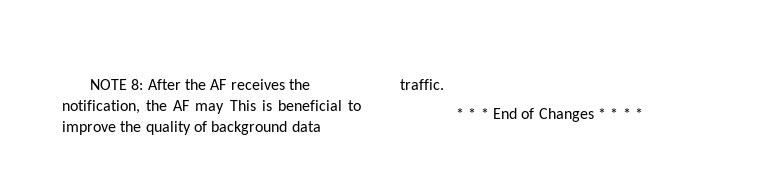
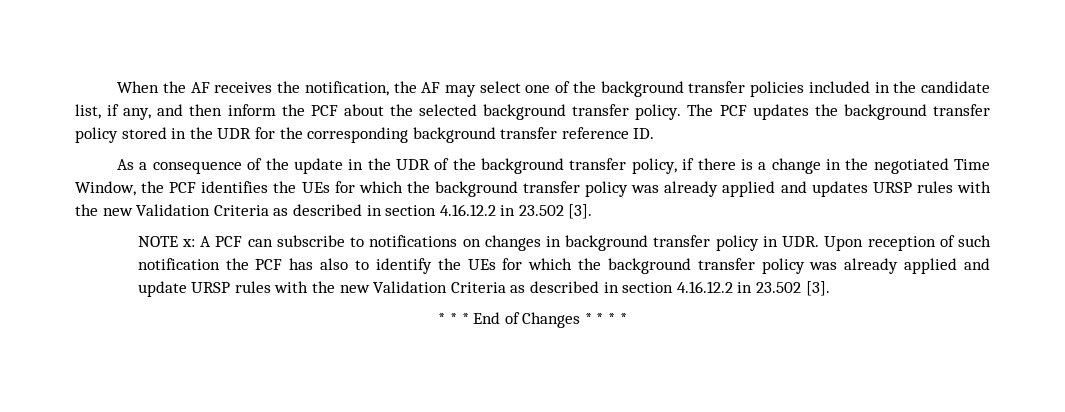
- NOTE 8: After the AF receives the notification, the AF may This is beneficial to improve the quality of background data traffic.
+ When the AF receives the notification, the AF may select one of the background transfer policies included in the candidate list, if any, and then inform the PCF about the selected background transfer policy. The PCF updates the background transfer policy stored in the UDR for the corresponding background transfer reference ID.
+ As a consequence of the update in the UDR of the background transfer policy, if there is a change in the negotiated Time Window, the PCF identifies the UEs for which the background transfer policy was already applied and updates URSP rules with the new Validation Criteria as described in section 4.16.12.2 in 23.502 [3].
+ NOTE x: A PCF can subscribe to notifications on changes in background transfer policy in UDR. Upon reception of such notification the PCF has also to identify the UEs for which the background transfer policy was already applied and update URSP rules with the new Validation Criteria as described in section 4.16.12.2 in 23.502 [3].

